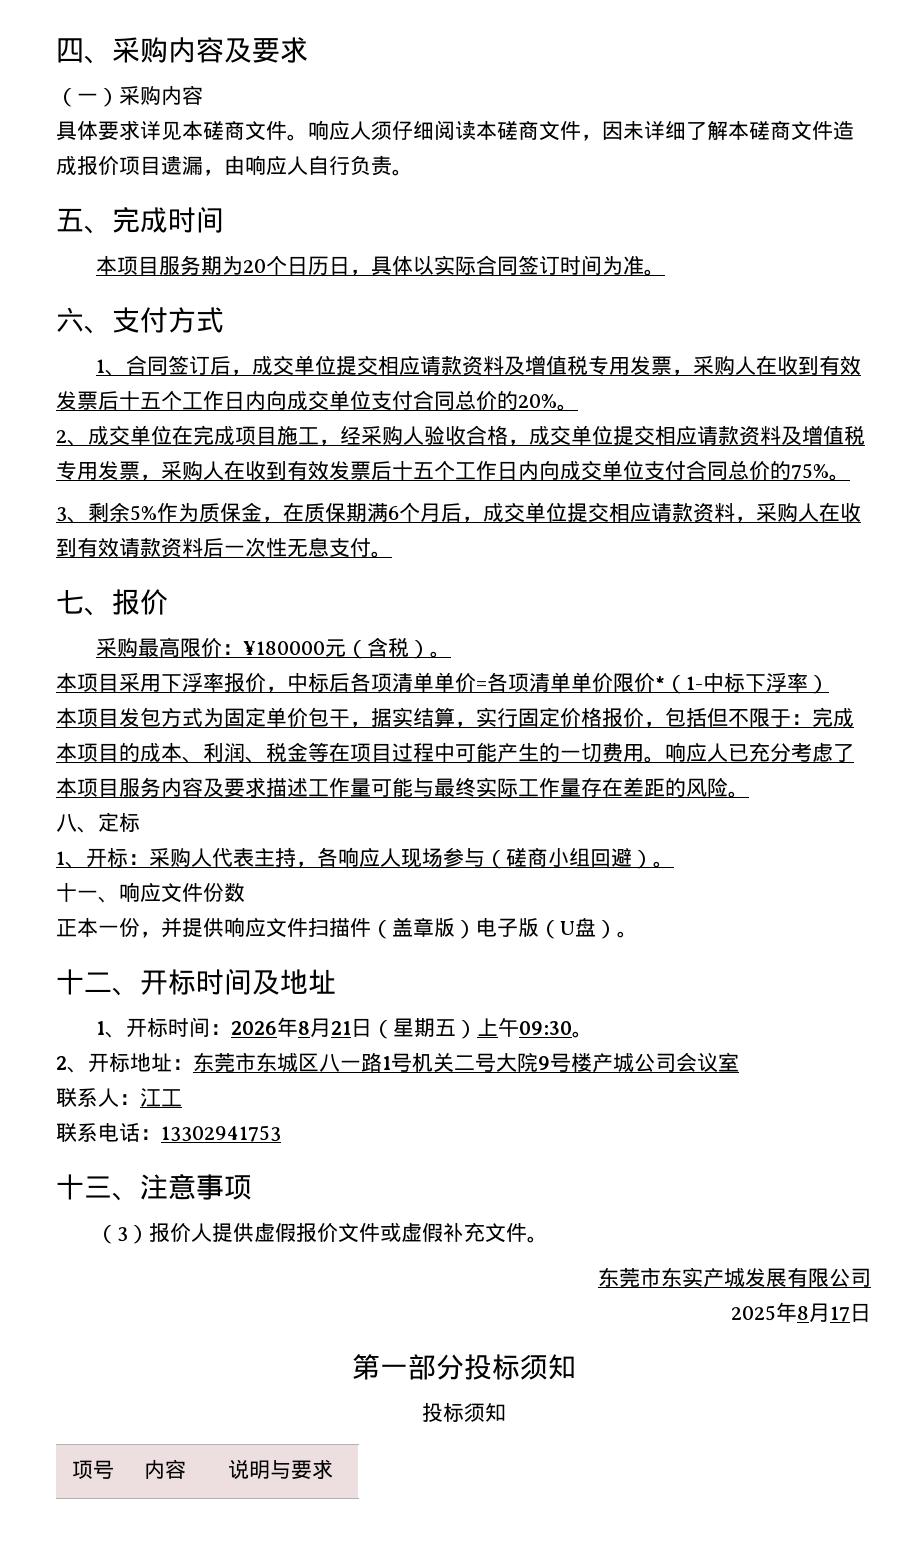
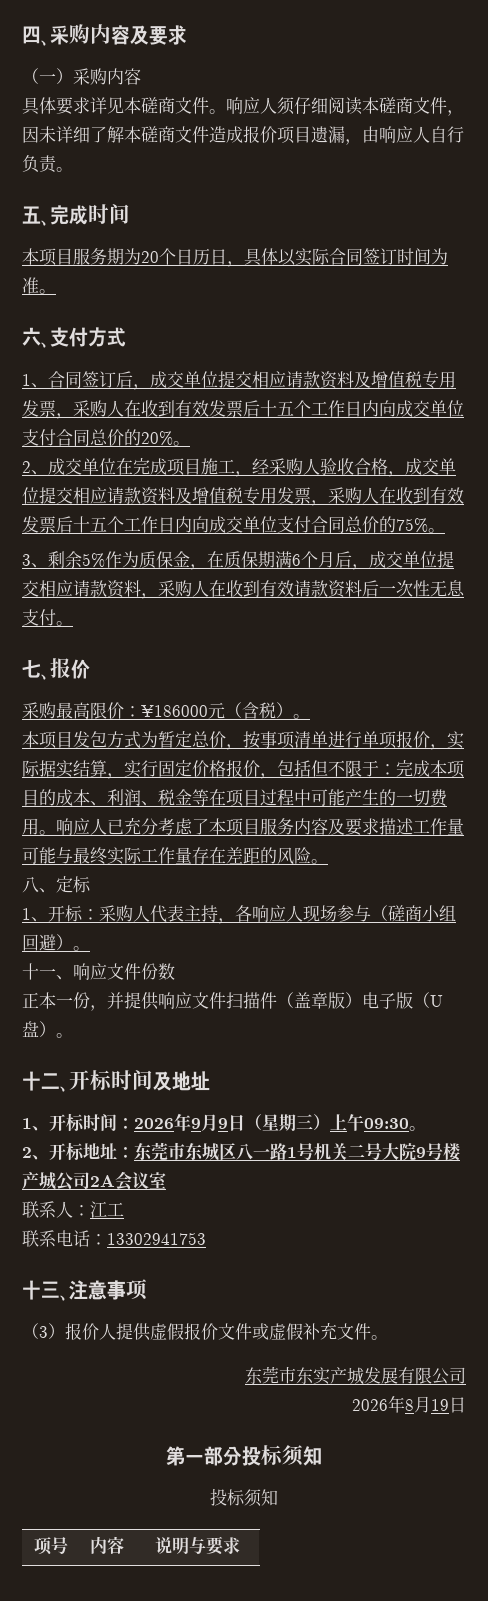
- 采购最高限价：¥180000元（含税）。
+ 采购最高限价：¥186000元（含税）。
- 本项目采用下浮率报价，中标后各项清单单价=各项清单单价限价*（1-中标下浮率）
- 本项目发包方式为固定单价包干，据实结算，实行固定价格报价，包括但不限于：完成本项目的成本、利润、税金等在项目过程中可能产生的一切费用。
+ 本项目发包方式为暂定总价，按事项清单进行单项报价，实际据实结算，实行固定价格报价，包括但不限于：完成本项目的成本、利润、税金等在项目过程中可能产生的一切费用。
- 1、开标时间：2026年8月21日（星期五）上午09:30。
+ 1、开标时间：2026年9月9日（星期三）上午09:30。
- 2、开标地址：东莞市东城区八一路1号机关二号大院9号楼产城公司会议室
+ 2、开标地址：东莞市东城区八一路1号机关二号大院9号楼产城公司2A会议室
- 2025年8月17日
+ 2026年8月19日

